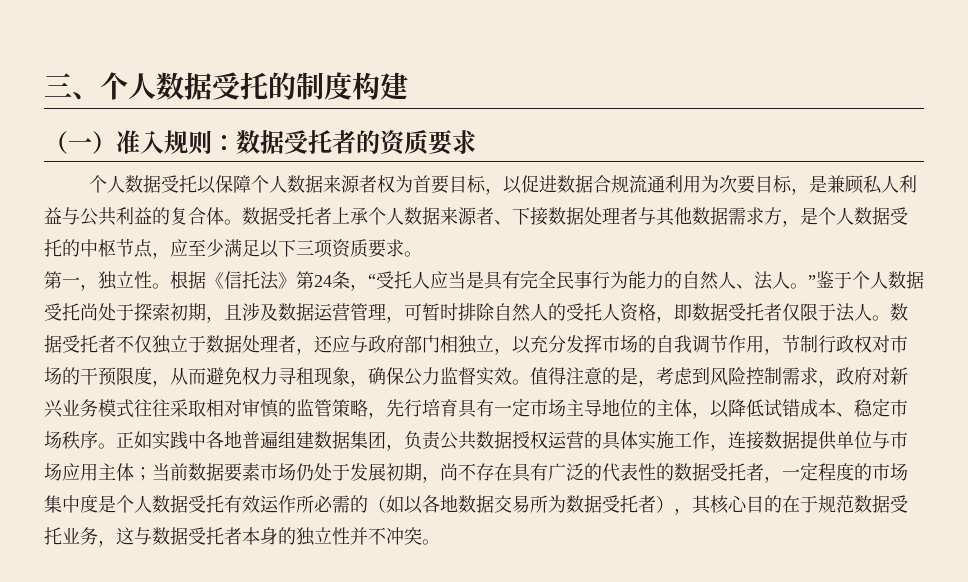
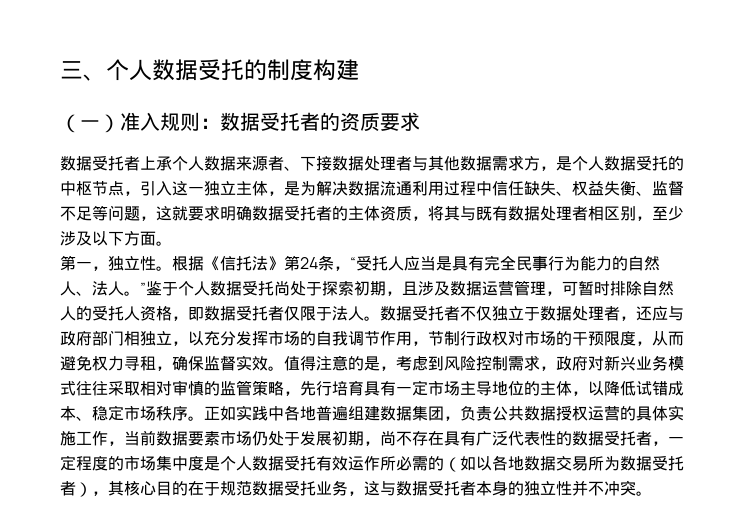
- 个人数据受托以保障个人数据来源者权为首要目标，以促进数据合规流通利用为次要目标，是兼顾私人利益与公共利益的复合体。数据受托者上承个人数据来源者、下接数据处理者与其他数据需求方，是个人数据受托的中枢节点，应至少满足以下三项资质要求。
+ 数据受托者上承个人数据来源者、下接数据处理者与其他数据需求方，是个人数据受托的中枢节点，引入这一独立主体，是为解决数据流通利用过程中信任缺失、权益失衡、监督不足等问题，这就要求明确数据受托者的主体资质，将其与既有数据处理者相区别，至少涉及以下方面。
- 数据受托者不仅独立于数据处理者，还应与政府部门相独立，以充分发挥市场的自我调节作用，节制行政权对市场的干预限度，从而避免权力寻租现象，确保公力监督实效。
+ 数据受托者不仅独立于数据处理者，还应与政府部门相独立，以充分发挥市场的自我调节作用，节制行政权对市场的干预限度，从而避免权力寻租，确保监督实效。
- 正如实践中各地普遍组建数据集团，负责公共数据授权运营的具体实施工作，连接数据提供单位与市场应用主体；当前数据要素市场仍处于发展初期，尚不存在具有广泛的代表性的数据受托者，一定程度的市场集中度是个人数据受托有效运作所必需的（如以各地数据交易所为数据受托者），其核心目的在于规范数据受托业务，这与数据受托者本身的独立性并不冲突。
+ 正如实践中各地普遍组建数据集团，负责公共数据授权运营的具体实施工作，当前数据要素市场仍处于发展初期，尚不存在具有广泛代表性的数据受托者，一定程度的市场集中度是个人数据受托有效运作所必需的（如以各地数据交易所为数据受托者），其核心目的在于规范数据受托业务，这与数据受托者本身的独立性并不冲突。

